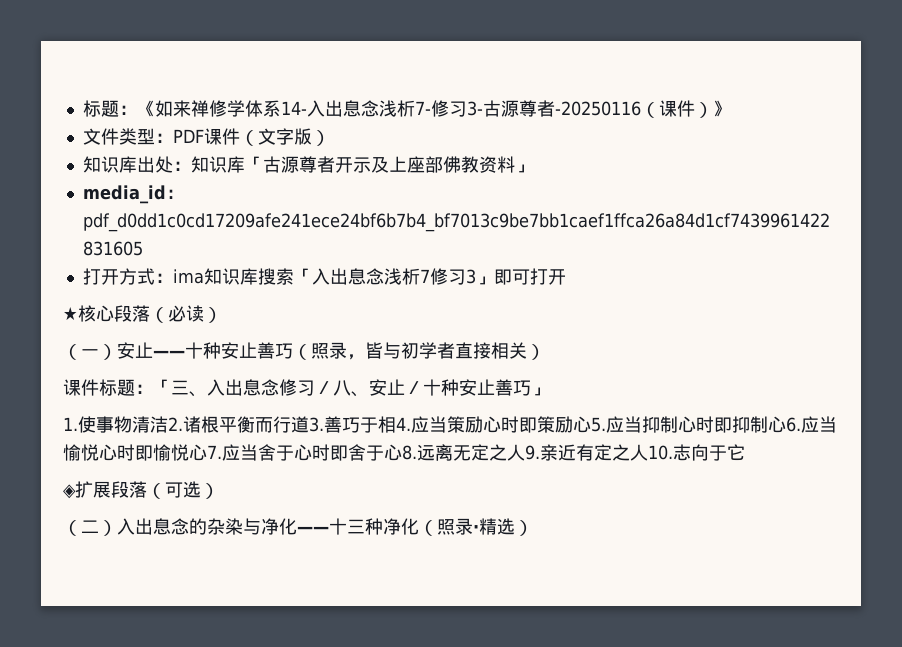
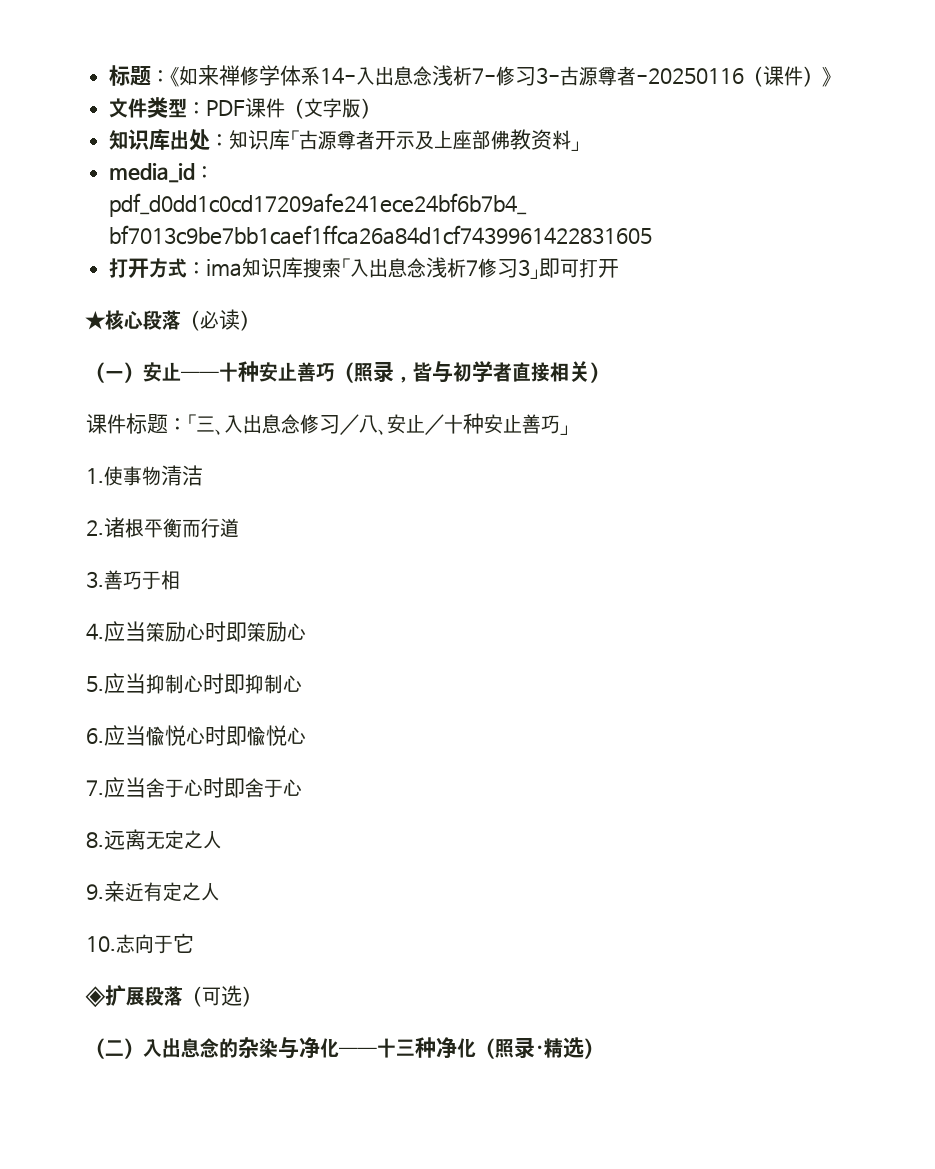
- 1.使事物清洁2.诸根平衡而行道3.善巧于相4.应当策励心时即策励心5.应当抑制心时即抑制心6.应当愉悦心时即愉悦心7.应当舍于心时即舍于心8.远离无定之人9.亲近有定之人10.志向于它
+ 1.使事物清洁
+ 2.诸根平衡而行道
+ 3.善巧于相
+ 4.应当策励心时即策励心
+ 5.应当抑制心时即抑制心
+ 6.应当愉悦心时即愉悦心
+ 7.应当舍于心时即舍于心
+ 8.远离无定之人
+ 9.亲近有定之人
+ 10.志向于它

